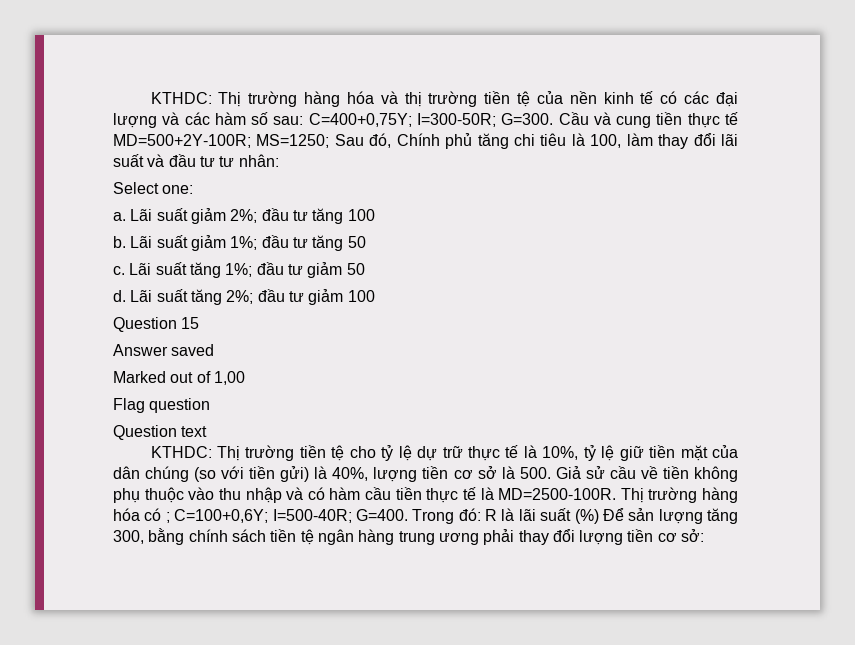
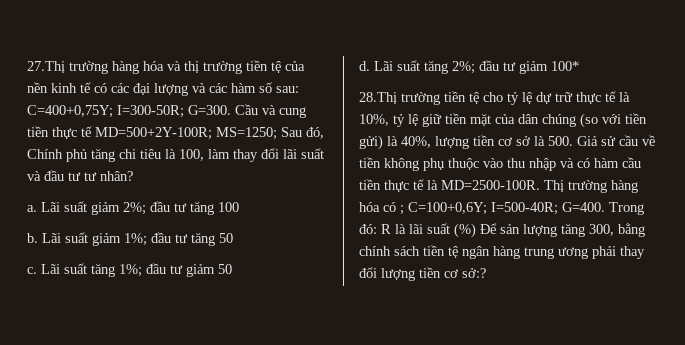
- KTHDC: Thị trường hàng hóa và thị trường tiền tệ của nền kinh tế có các đại lượng và các hàm số sau: C=400+0,75Y; I=300-50R; G=300.
+ 27.Thị trường hàng hóa và thị trường tiền tệ của nền kinh tế có các đại lượng và các hàm số sau: C=400+0,75Y; I=300-50R; G=300.
- Cầu và cung tiền thực tế MD=500+2Y-100R; MS=1250; Sau đó, Chính phủ tăng chi tiêu là 100, làm thay đổi lãi suất và đầu tư tư nhân:
- Select one:
+ Cầu và cung tiền thực tế MD=500+2Y-100R; MS=1250; Sau đó, Chính phủ tăng chi tiêu là 100, làm thay đổi lãi suất và đầu tư tư nhân?
- Lãi suất tăng 2%; đầu tư giảm 100
- Question 15
- Answer saved
- Marked out of 1,00
- Flag question
- Question text
- KTHDC: Thị trường tiền tệ cho tỷ lệ dự trữ thực tế là 10%, tỷ lệ giữ tiền mặt của dân chúng (so với tiền gửi) là 40%, lượng tiền cơ sở là 500. Giả sử cầu về tiền không phụ thuộc vào thu nhập và có hàm cầu tiền thực tế là MD=2500-100R.
+ Lãi suất tăng 2%; đầu tư giảm 100*
+ 28.Thị trường tiền tệ cho tỷ lệ dự trữ thực tế là 10%, tỷ lệ giữ tiền mặt của dân chúng (so với tiền gửi) là 40%, lượng tiền cơ sở là 500. Giả sử cầu về tiền không phụ thuộc vào thu nhập và có hàm cầu tiền thực tế là MD=2500-100R.
- Trong đó: R là lãi suất (%) Để sản lượng tăng 300, bằng chính sách tiền tệ ngân hàng trung ương phải thay đổi lượng tiền cơ sở:
+ Trong đó: R là lãi suất (%) Để sản lượng tăng 300, bằng chính sách tiền tệ ngân hàng trung ương phải thay đổi lượng tiền cơ sở:?

